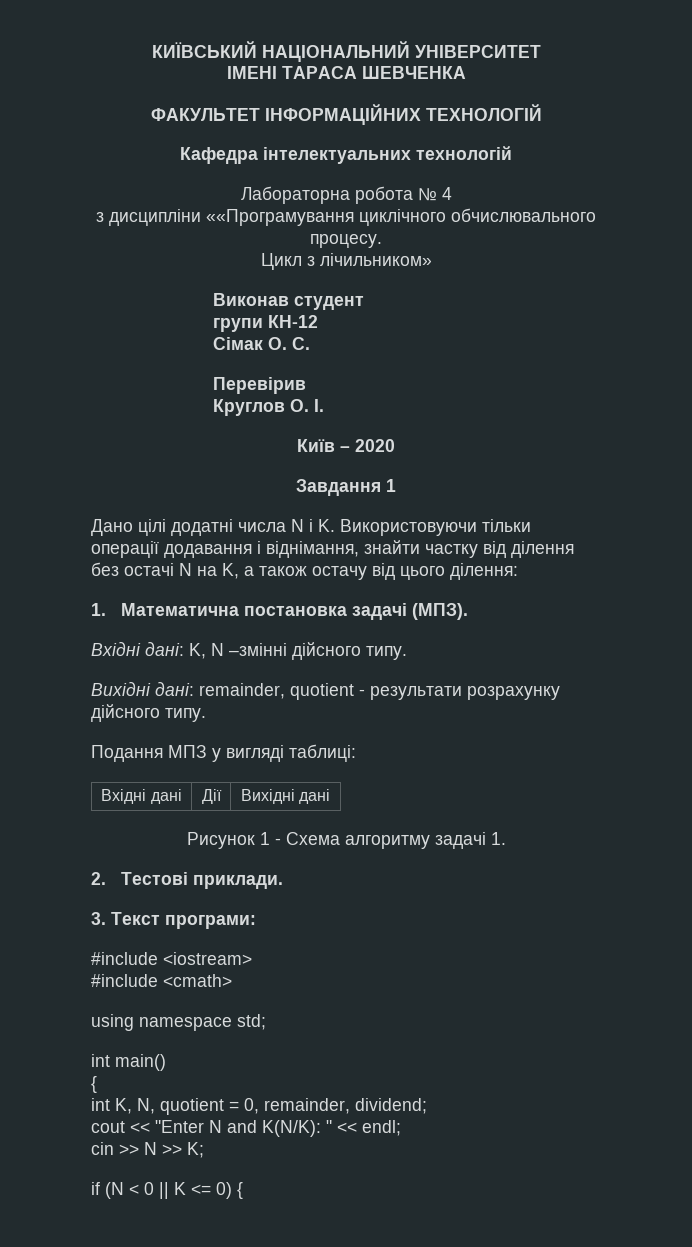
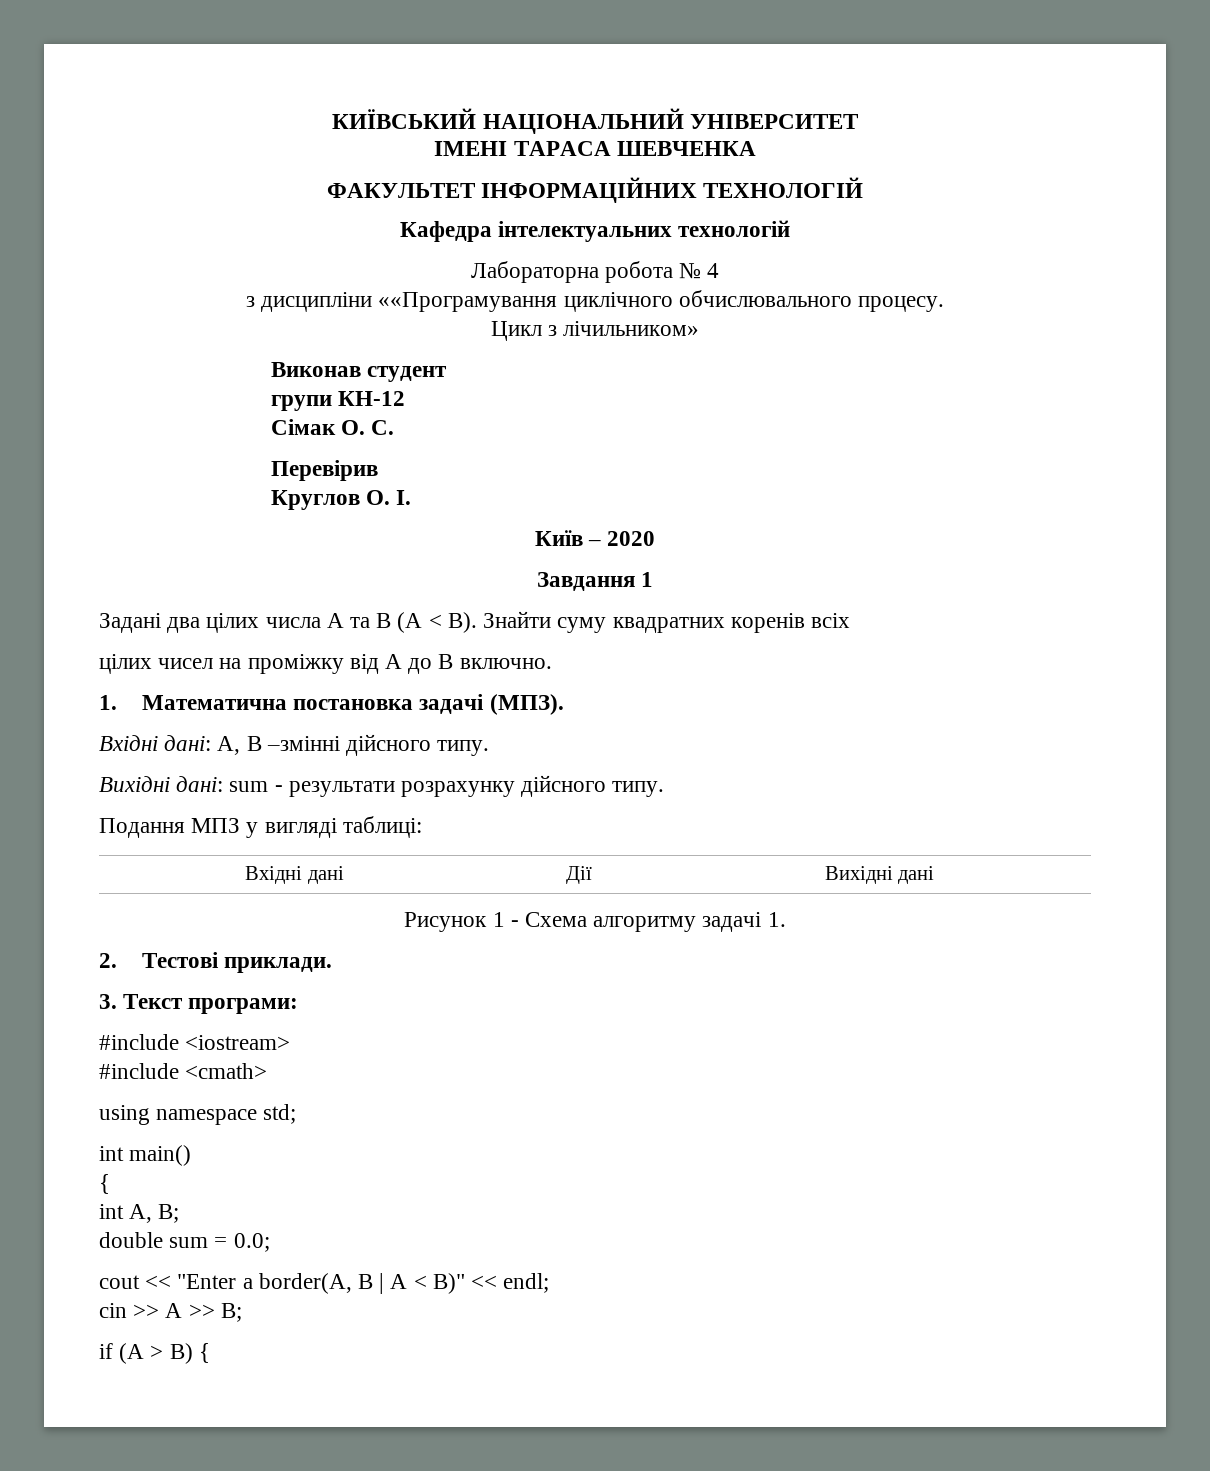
- Дано цілі додатні числа N і K. Використовуючи тільки операції додавання і віднімання, знайти частку від ділення без остачі N на K, а також остачу від цього ділення:
+ Задані два цілих числа А та В (А < В). Знайти суму квадратних коренів всіх
+ цілих чисел на проміжку від А до В включно.
- Вхідні дані: K, N –змінні дійсного типу.
+ Вхідні дані: A, B –змінні дійсного типу.
- Вихідні дані: remainder, quotient - результати розрахунку дійсного типу.
+ Вихідні дані: sum - результати розрахунку дійсного типу.
- int K, N, quotient = 0, remainder, dividend;
- cout << "Enter N and K(N/K): " << endl;
- cin >> N >> K;
- if (N < 0 || K <= 0) {
+ int A, B;
+ double sum = 0.0;
+ cout << "Enter a border(A, B | A < B)" << endl;
+ cin >> A >> B;
+ if (A > B) {

